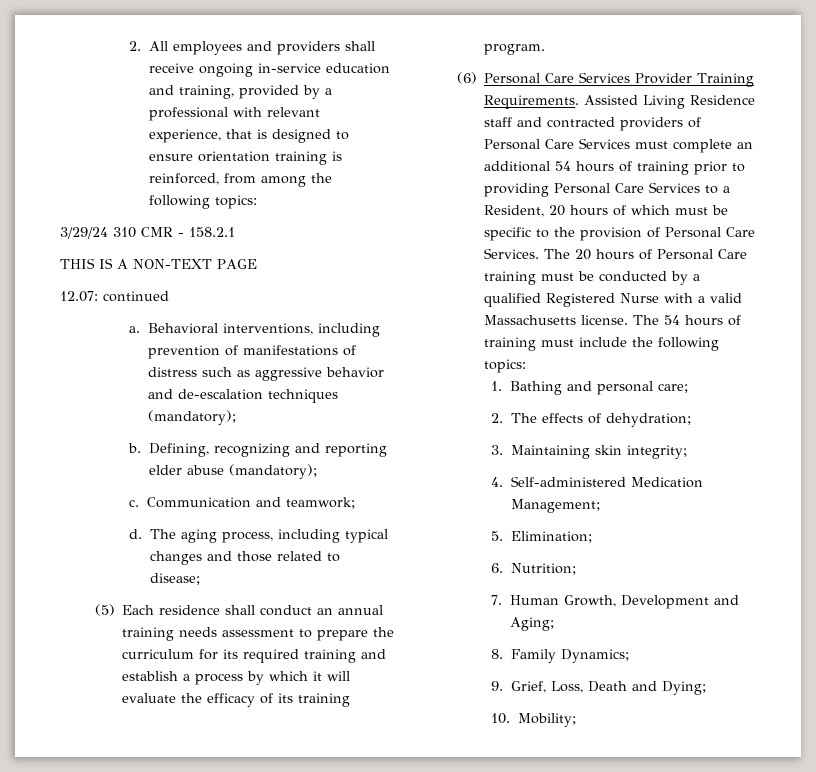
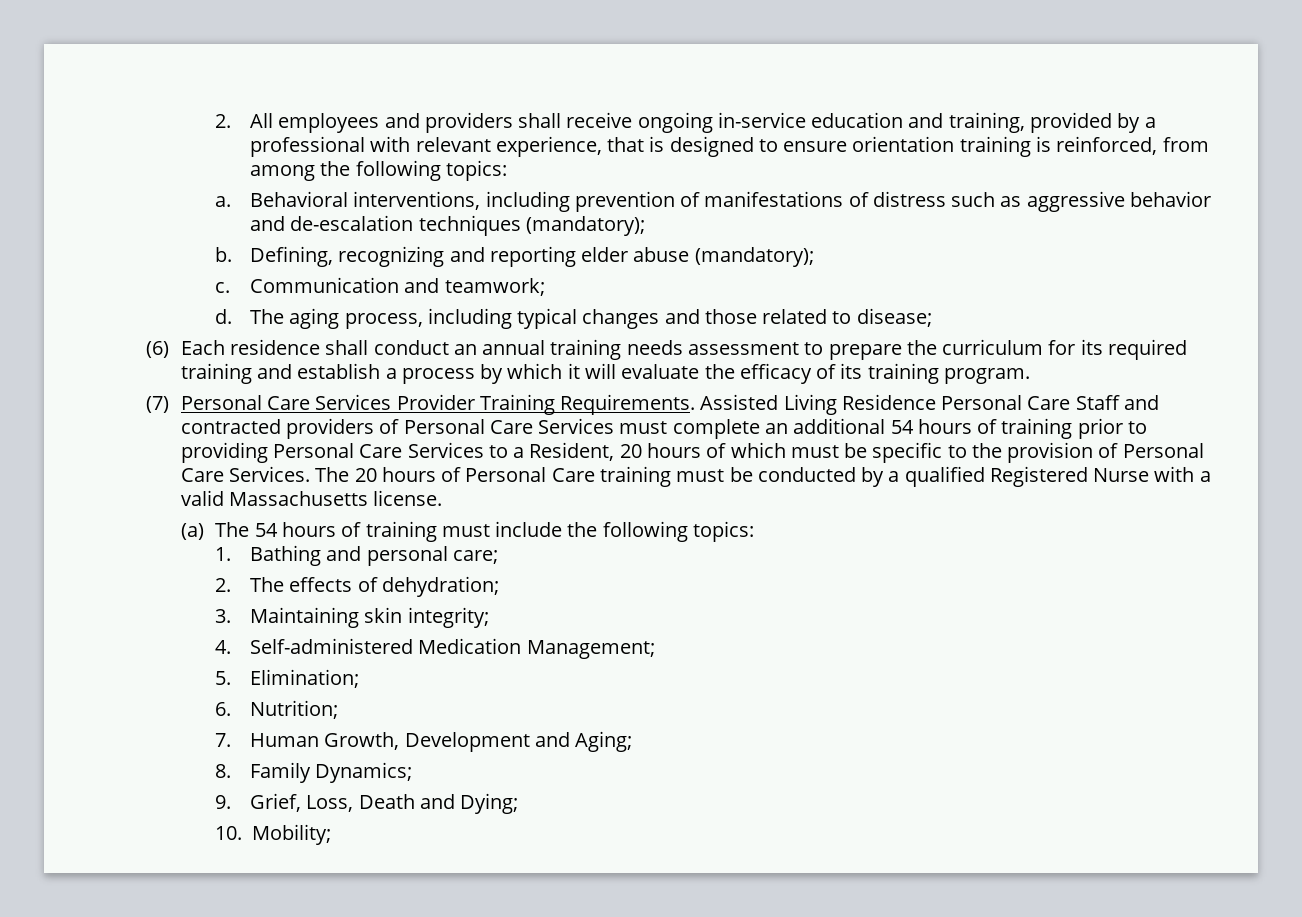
- 3/29/24 310 CMR - 158.2.1
- THIS IS A NON-TEXT PAGE
- 12.07: continued
- (5) Each residence shall conduct an annual training needs assessment to prepare the curriculum for its required training and establish a process by which it will evaluate the efficacy of its training program.
+ (6) Each residence shall conduct an annual training needs assessment to prepare the curriculum for its required training and establish a process by which it will evaluate the efficacy of its training program.
- (6) Personal Care Services Provider Training Requirements.
+ (7) Personal Care Services Provider Training Requirements.
- Assisted Living Residence staff and contracted providers of Personal Care Services must complete an additional 54 hours of training prior to providing Personal Care Services to a Resident, 20 hours of which must be specific to the provision of Personal Care Services.
+ Assisted Living Residence Personal Care Staff and contracted providers of Personal Care Services must complete an additional 54 hours of training prior to providing Personal Care Services to a Resident, 20 hours of which must be specific to the provision of Personal Care Services.
- The 20 hours of Personal Care training must be conducted by a qualified Registered Nurse with a valid Massachusetts license. The 54 hours of training must include the following topics:
+ The 20 hours of Personal Care training must be conducted by a qualified Registered Nurse with a valid Massachusetts license.
+ (a) The 54 hours of training must include the following topics:

